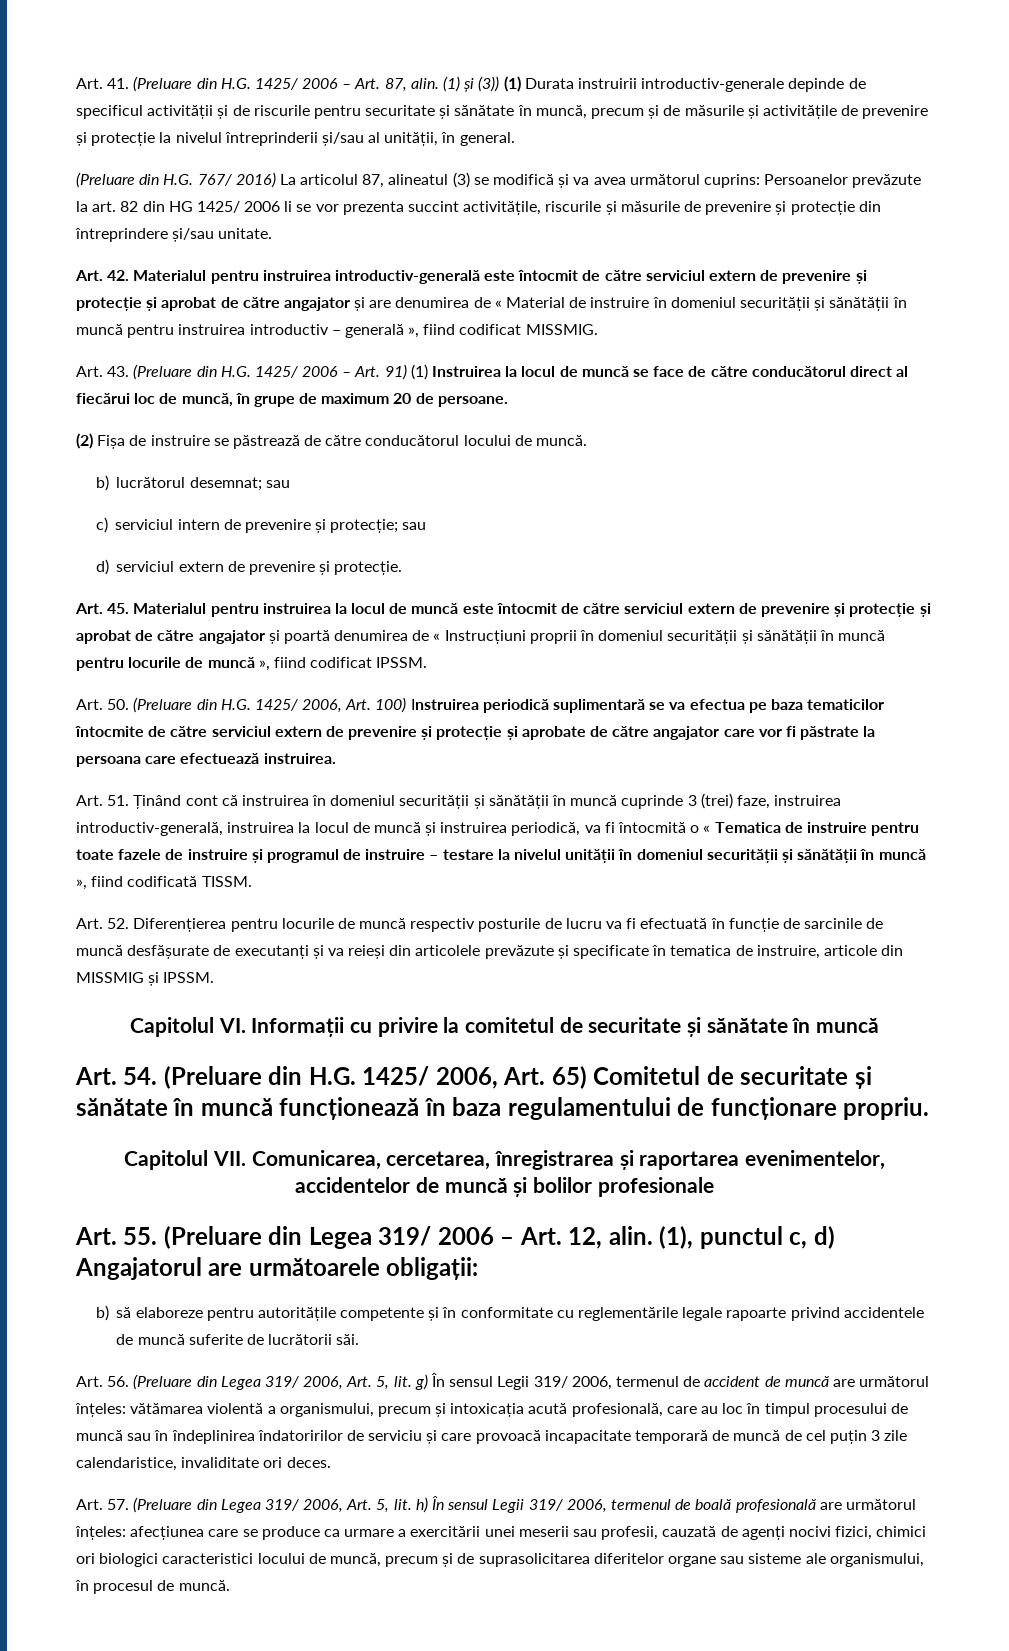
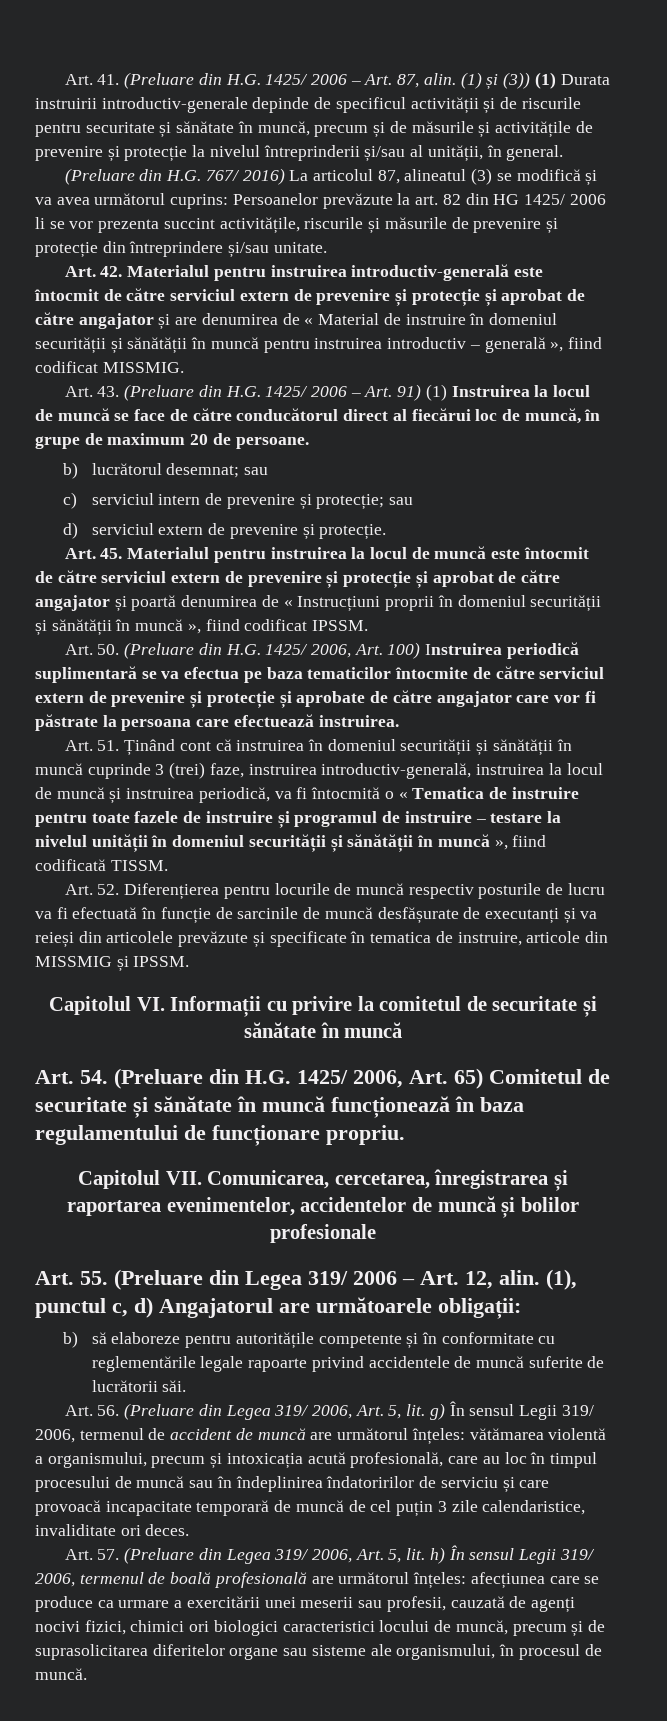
- (2) Fișa de instruire se păstrează de către conducătorul locului de muncă.
- Art. 45. Materialul pentru instruirea la locul de muncă este întocmit de către serviciul extern de prevenire și protecție și aprobat de către angajator și poartă denumirea de « Instrucțiuni proprii în domeniul securității și sănătății în muncă pentru locurile de muncă », fiind codificat IPSSM.
+ Art. 45. Materialul pentru instruirea la locul de muncă este întocmit de către serviciul extern de prevenire și protecție și aprobat de către angajator și poartă denumirea de « Instrucțiuni proprii în domeniul securității și sănătății în muncă », fiind codificat IPSSM.

